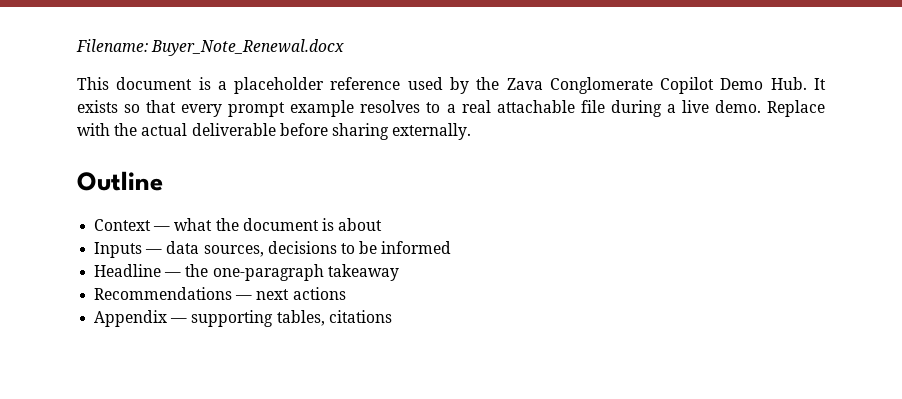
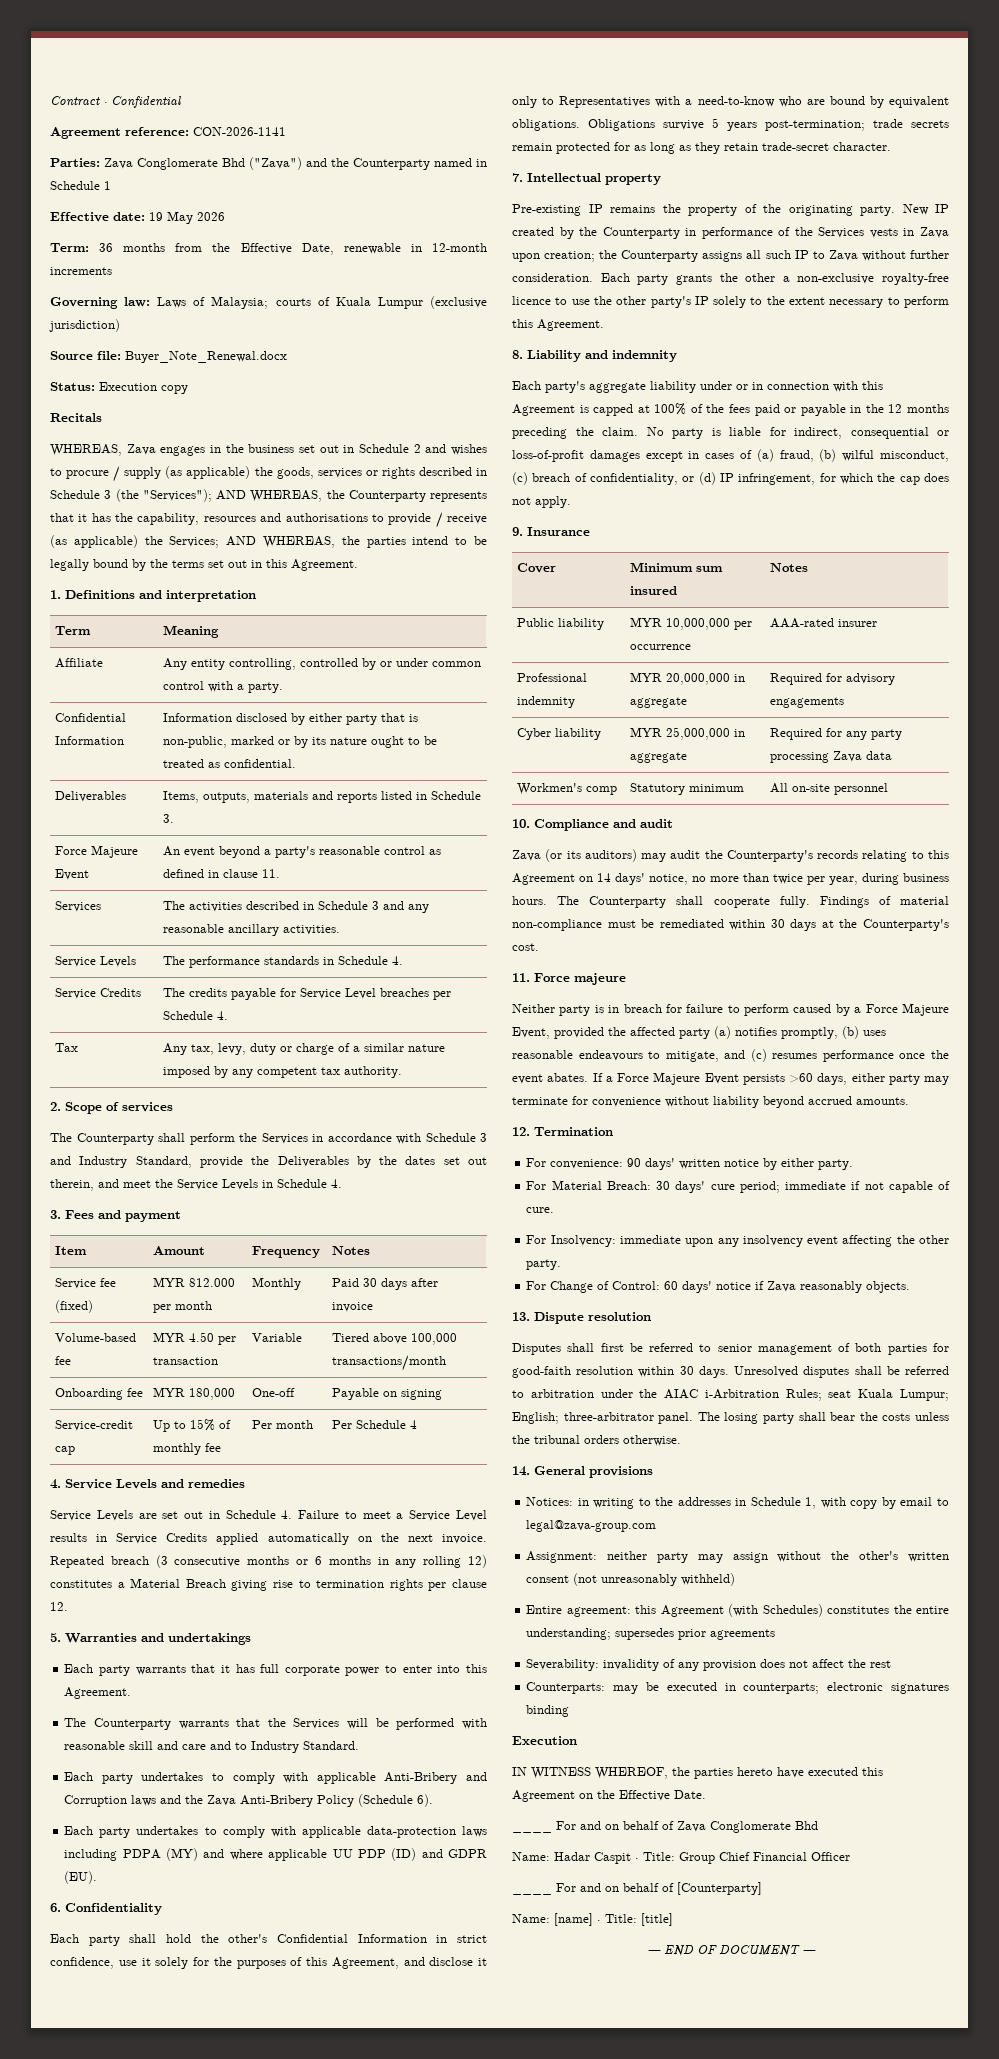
- Filename: Buyer_Note_Renewal.docx
- This document is a placeholder reference used by the Zava Conglomerate Copilot Demo Hub. It exists so that every prompt example resolves to a real attachable file during a live demo. Replace with the actual deliverable before sharing externally.
- Outline
- Context — what the document is about
- Inputs — data sources, decisions to be informed
- Headline — the one-paragraph takeaway
- Recommendations — next actions
- Appendix — supporting tables, citations
+ Contract · Confidential
+ Agreement reference: CON-2026-1141
+ Parties: Zava Conglomerate Bhd ("Zava") and the Counterparty named in Schedule 1
+ Effective date: 19 May 2026
+ Term: 36 months from the Effective Date, renewable in 12-month increments
+ Governing law: Laws of Malaysia; courts of Kuala Lumpur (exclusive jurisdiction)
+ Source file: Buyer_Note_Renewal.docx
+ Status: Execution copy
+ Recitals
+ WHEREAS, Zava engages in the business set out in Schedule 2 and wishes to procure / supply (as applicable) the goods, services or rights described in Schedule 3 (the "Services"); AND WHEREAS, the Counterparty represents that it has the capability, resources and authorisations to provide / receive (as applicable) the Services; AND WHEREAS, the parties intend to be legally bound by the terms set out in this Agreement.
+ 1. Definitions and interpretation
+ Term | Meaning
+ Affiliate | Any entity controlling, controlled by or under common control with a party.
+ Confidential Information | Information disclosed by either party that is non-public, marked or by its nature ought to be treated as confidential.
+ Deliverables | Items, outputs, materials and reports listed in Schedule 3.
+ Force Majeure Event | An event beyond a party's reasonable control as defined in clause 11.
+ Services | The activities described in Schedule 3 and any reasonable ancillary activities.
+ Service Levels | The performance standards in Schedule 4.
+ Service Credits | The credits payable for Service Level breaches per Schedule 4.
+ Tax | Any tax, levy, duty or charge of a similar nature imposed by any competent tax authority.
+ 2. Scope of services
+ The Counterparty shall perform the Services in accordance with Schedule 3 and Industry Standard, provide the Deliverables by the dates set out therein, and meet the Service Levels in Schedule 4.
+ 3. Fees and payment
+ Item | Amount | Frequency | Notes
+ Service fee (fixed) | MYR 812.000 per month | Monthly | Paid 30 days after invoice
+ Volume-based fee | MYR 4.50 per transaction | Variable | Tiered above 100,000 transactions/month
+ Onboarding fee | MYR 180,000 | One-off | Payable on signing
+ Service-credit cap | Up to 15% of monthly fee | Per month | Per Schedule 4
+ 4. Service Levels and remedies
+ Service Levels are set out in Schedule 4. Failure to meet a Service Level results in Service Credits applied automatically on the next invoice. Repeated breach (3 consecutive months or 6 months in any rolling 12) constitutes a Material Breach giving rise to termination rights per clause 12.
+ 5. Warranties and undertakings
+ Each party warrants that it has full corporate power to enter into this Agreement.
+ The Counterparty warrants that the Services will be performed with reasonable skill and care and to Industry Standard.
+ Each party undertakes to comply with applicable Anti-Bribery and Corruption laws and the Zava Anti-Bribery Policy (Schedule 6).
+ Each party undertakes to comply with applicable data-protection laws including PDPA (MY) and where applicable UU PDP (ID) and GDPR (EU).
+ 6. Confidentiality
+ Each party shall hold the other's Confidential Information in strict confidence, use it solely for the purposes of this Agreement, and disclose it only to Representatives with a need-to-know who are bound by equivalent obligations. Obligations survive 5 years post-termination; trade secrets remain protected for as long as they retain trade-secret character.
+ 7. Intellectual property
+ Pre-existing IP remains the property of the originating party. New IP created by the Counterparty in performance of the Services vests in Zava upon creation; the Counterparty assigns all such IP to Zava without further consideration. Each party grants the other a non-exclusive royalty-free licence to use the other party's IP solely to the extent necessary to perform this Agreement.
+ 8. Liability and indemnity
+ Each party's aggregate liability under or in connection with this Agreement is capped at 100% of the fees paid or payable in the 12 months preceding the claim. No party is liable for indirect, consequential or loss-of-profit damages except in cases of (a) fraud, (b) wilful misconduct, (c) breach of confidentiality, or (d) IP infringement, for which the cap does not apply.
+ 9. Insurance
+ Cover | Minimum sum insured | Notes
+ Public liability | MYR 10,000,000 per occurrence | AAA-rated insurer
+ Professional indemnity | MYR 20,000,000 in aggregate | Required for advisory engagements
+ Cyber liability | MYR 25,000,000 in aggregate | Required for any party processing Zava data
+ Workmen's comp | Statutory minimum | All on-site personnel
+ 10. Compliance and audit
+ Zava (or its auditors) may audit the Counterparty's records relating to this Agreement on 14 days' notice, no more than twice per year, during business hours. The Counterparty shall cooperate fully. Findings of material non-compliance must be remediated within 30 days at the Counterparty's cost.
+ 11. Force majeure
+ Neither party is in breach for failure to perform caused by a Force Majeure Event, provided the affected party (a) notifies promptly, (b) uses reasonable endeavours to mitigate, and (c) resumes performance once the event abates. If a Force Majeure Event persists >60 days, either party may terminate for convenience without liability beyond accrued amounts.
+ 12. Termination
+ For convenience: 90 days' written notice by either party.
+ For Material Breach: 30 days' cure period; immediate if not capable of cure.
+ For Insolvency: immediate upon any insolvency event affecting the other party.
+ For Change of Control: 60 days' notice if Zava reasonably objects.
+ 13. Dispute resolution
+ Disputes shall first be referred to senior management of both parties for good-faith resolution within 30 days. Unresolved disputes shall be referred to arbitration under the AIAC i-Arbitration Rules; seat Kuala Lumpur; English; three-arbitrator panel. The losing party shall bear the costs unless the tribunal orders otherwise.
+ 14. General provisions
+ Notices: in writing to the addresses in Schedule 1, with copy by email to legal@zava-group.com
+ Assignment: neither party may assign without the other's written consent (not unreasonably withheld)
+ Entire agreement: this Agreement (with Schedules) constitutes the entire understanding; supersedes prior agreements
+ Severability: invalidity of any provision does not affect the rest
+ Counterparts: may be executed in counterparts; electronic signatures binding
+ Execution
+ IN WITNESS WHEREOF, the parties hereto have executed this Agreement on the Effective Date.
+ ____ For and on behalf of Zava Conglomerate Bhd
+ Name: Hadar Caspit · Title: Group Chief Financial Officer
+ ____ For and on behalf of [Counterparty]
+ Name: [name] · Title: [title]
+ — END OF DOCUMENT —

